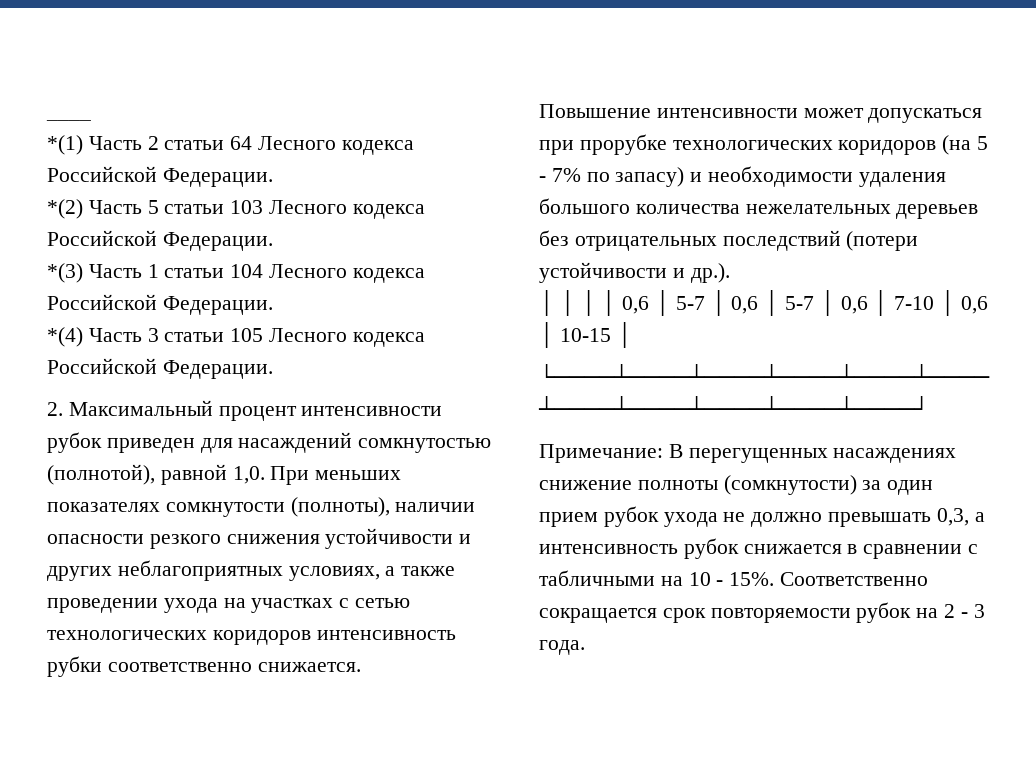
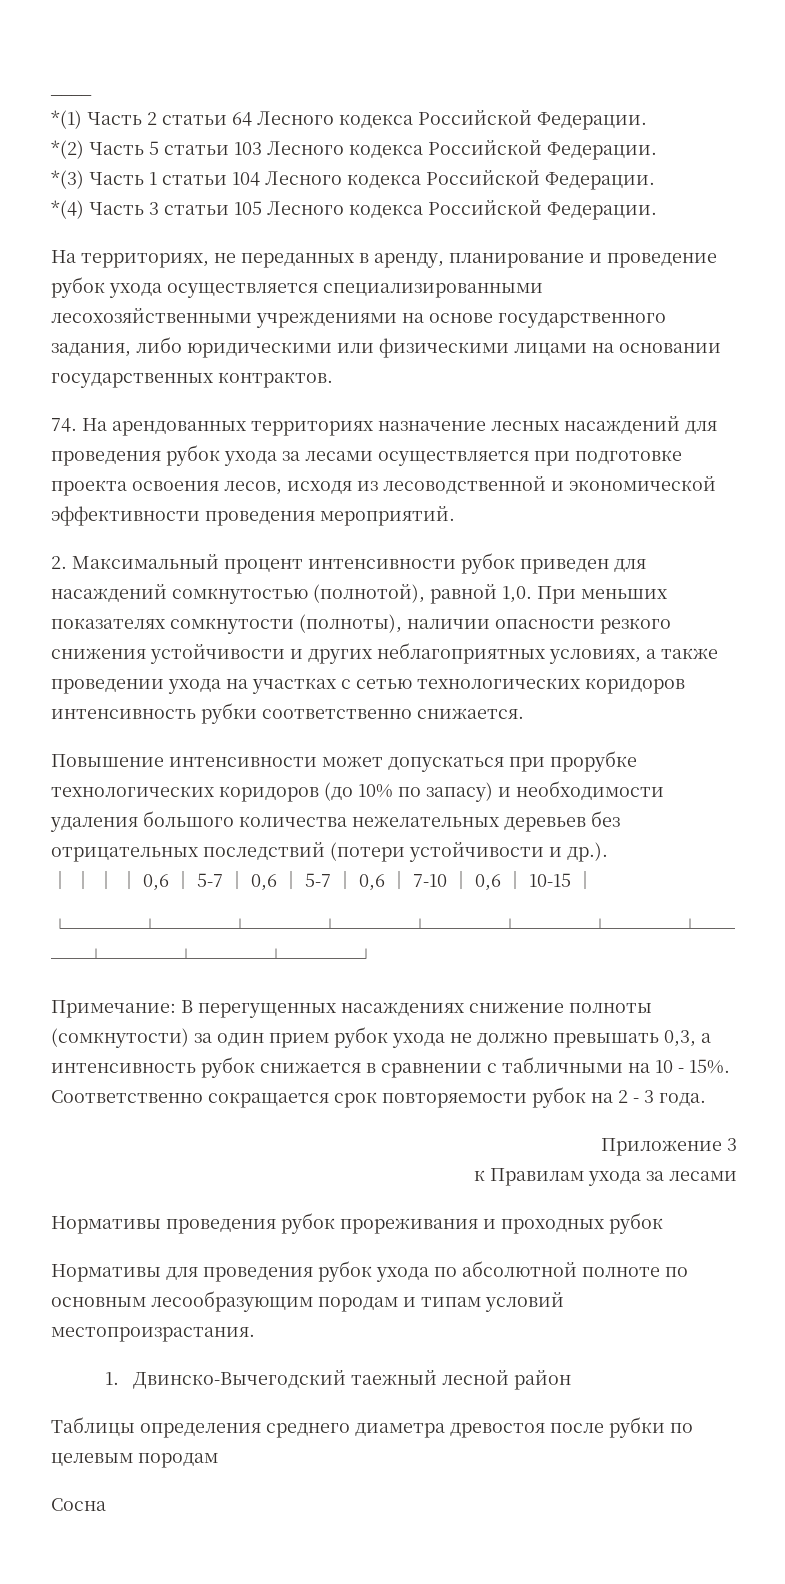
+ На территориях, не переданных в аренду, планирование и проведение рубок ухода осуществляется специализированными лесохозяйственными учреждениями на основе государственного задания, либо юридическими или физическими лицами на основании государственных контрактов.
+ 74. На арендованных территориях назначение лесных насаждений для проведения рубок ухода за лесами осуществляется при подготовке проекта освоения лесов, исходя из лесоводственной и экономической эффективности проведения мероприятий.
- Повышение интенсивности может допускаться при прорубке технологических коридоров (на 5 - 7% по запасу) и необходимости удаления большого количества нежелательных деревьев без отрицательных последствий (потери устойчивости и др.).
+ Повышение интенсивности может допускаться при прорубке технологических коридоров (до 10% по запасу) и необходимости удаления большого количества нежелательных деревьев без отрицательных последствий (потери устойчивости и др.).
+ Приложение 3
+ к Правилам ухода за лесами
+ Нормативы проведения рубок прореживания и проходных рубок
+ Нормативы для проведения рубок ухода по абсолютной полноте по основным лесообразующим породам и типам условий местопроизрастания.
+ 1. Двинско-Вычегодский таежный лесной район
+ Таблицы определения среднего диаметра древостоя после рубки по целевым породам
+ Сосна

